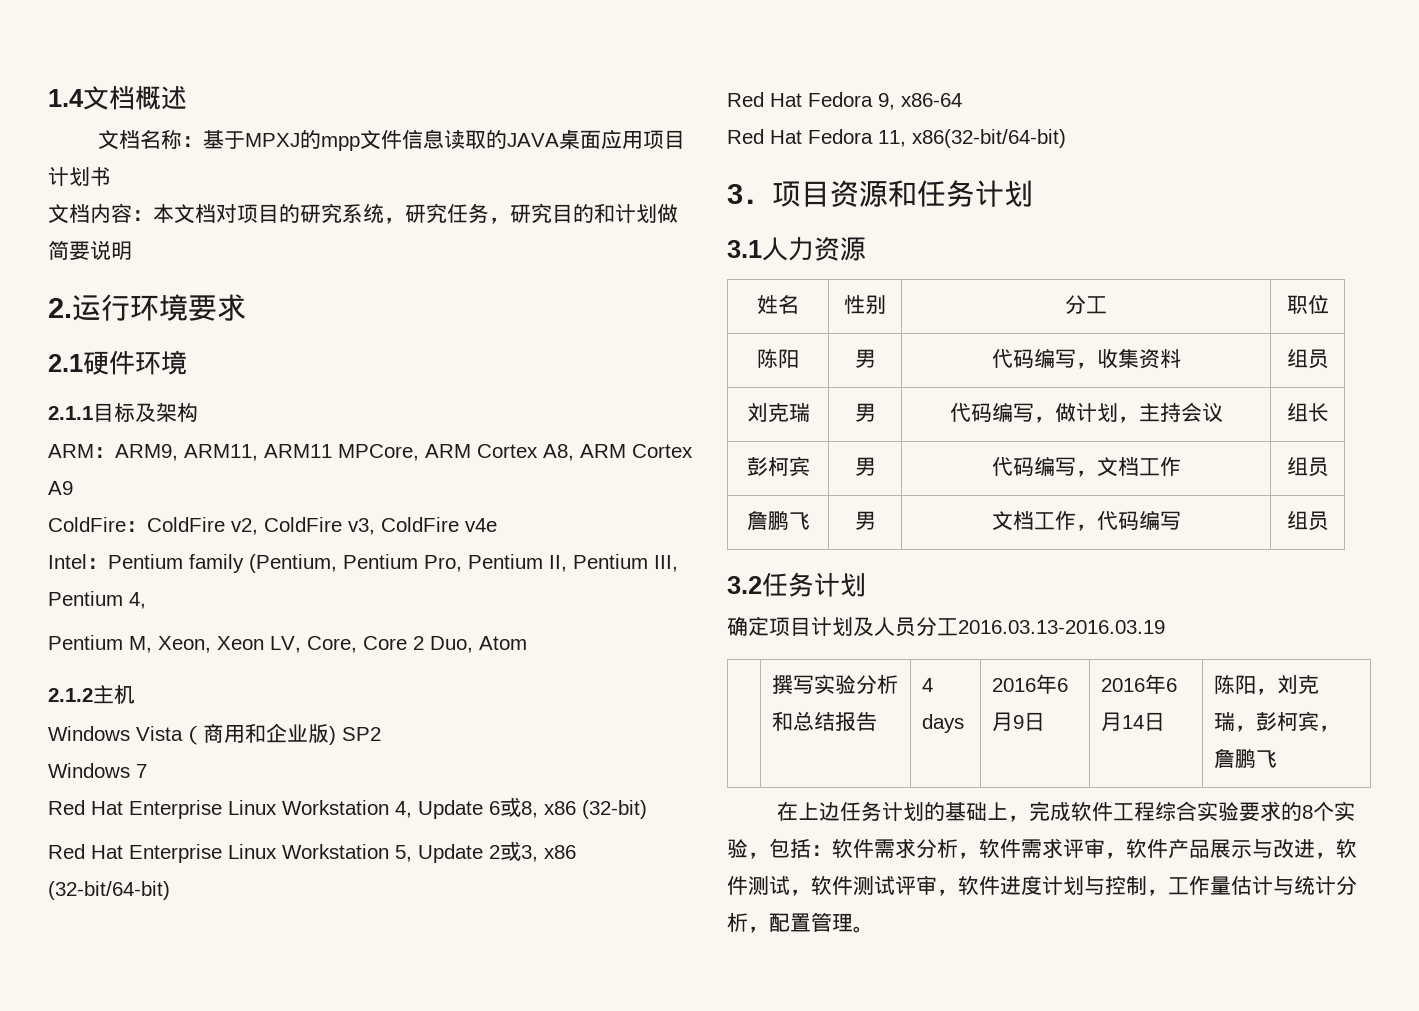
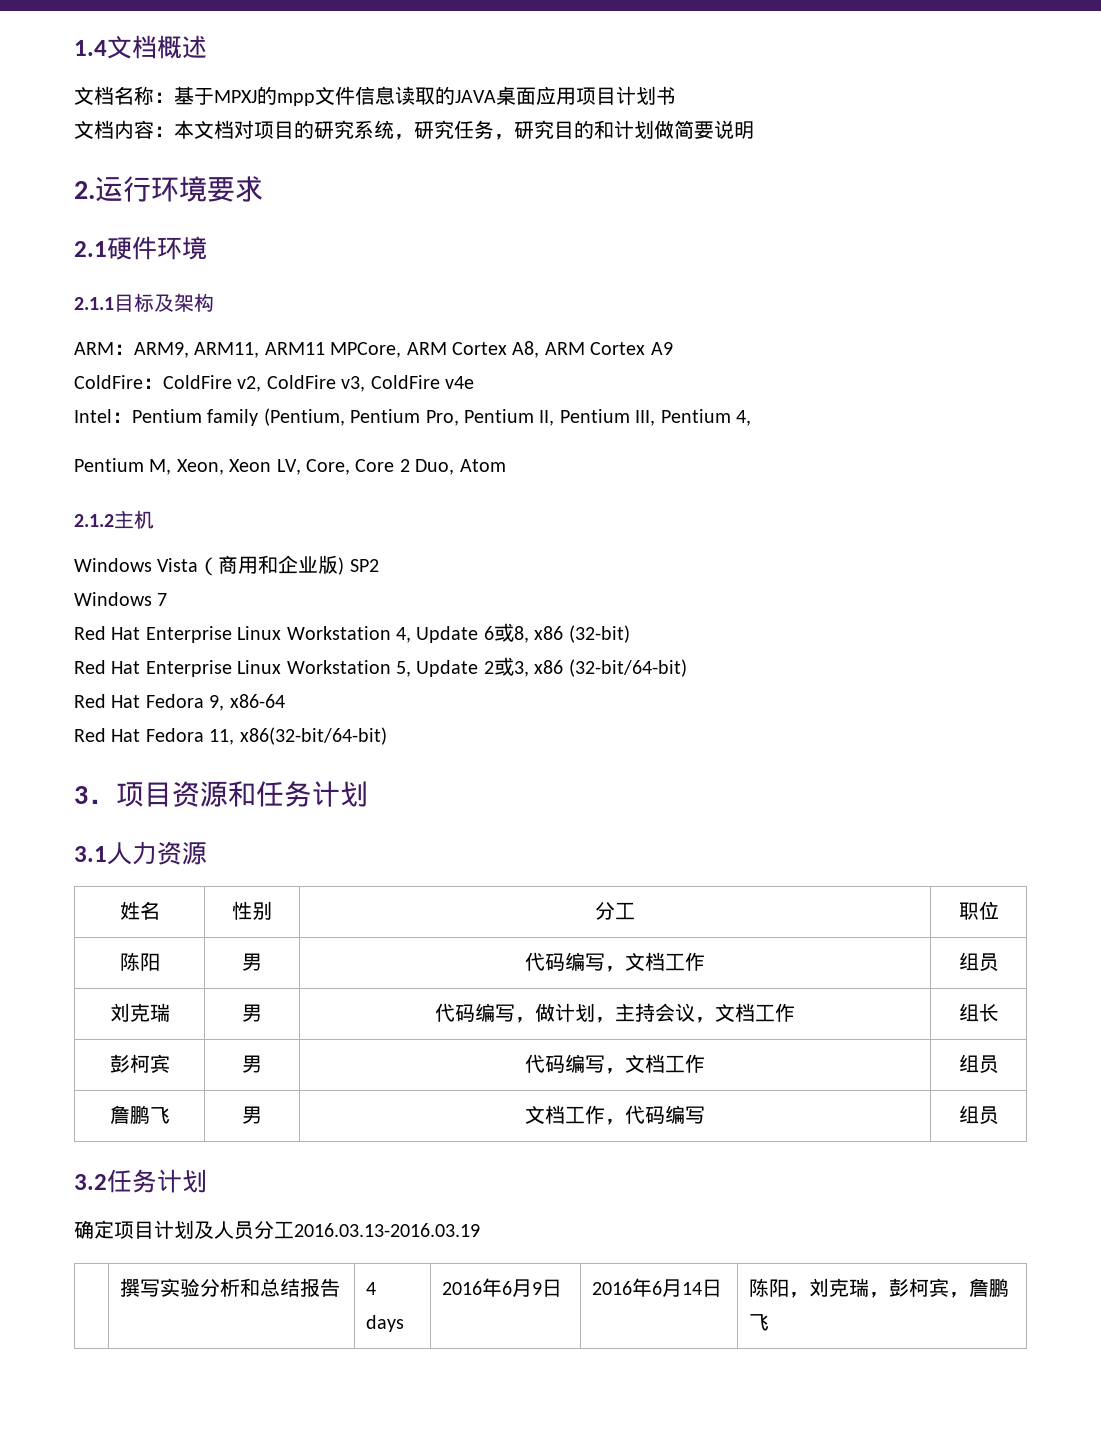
- 陈阳 | 男 | 代码编写，收集资料 | 组员
+ 陈阳 | 男 | 代码编写，文档工作 | 组员
- 刘克瑞 | 男 | 代码编写，做计划，主持会议 | 组长
+ 刘克瑞 | 男 | 代码编写，做计划，主持会议，文档工作 | 组长
- 在上边任务计划的基础上，完成软件工程综合实验要求的8个实验，包括：软件需求分析，软件需求评审，软件产品展示与改进，软件测试，软件测试评审，软件进度计划与控制，工作量估计与统计分析，配置管理。

